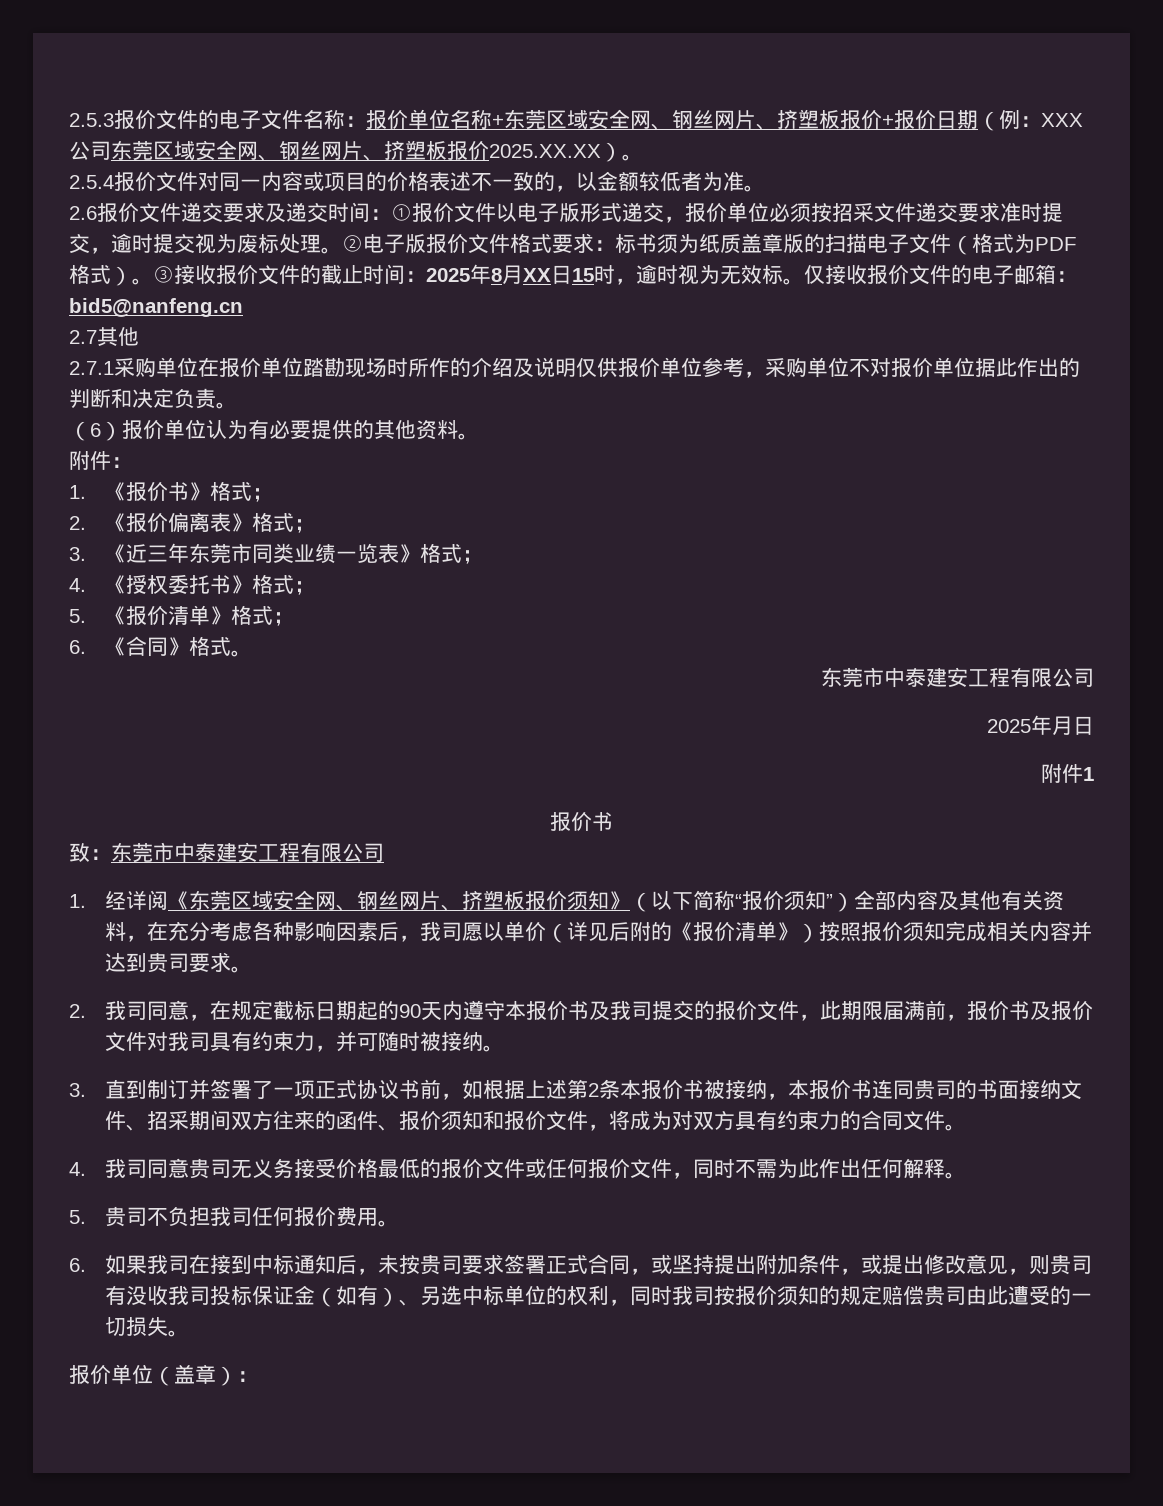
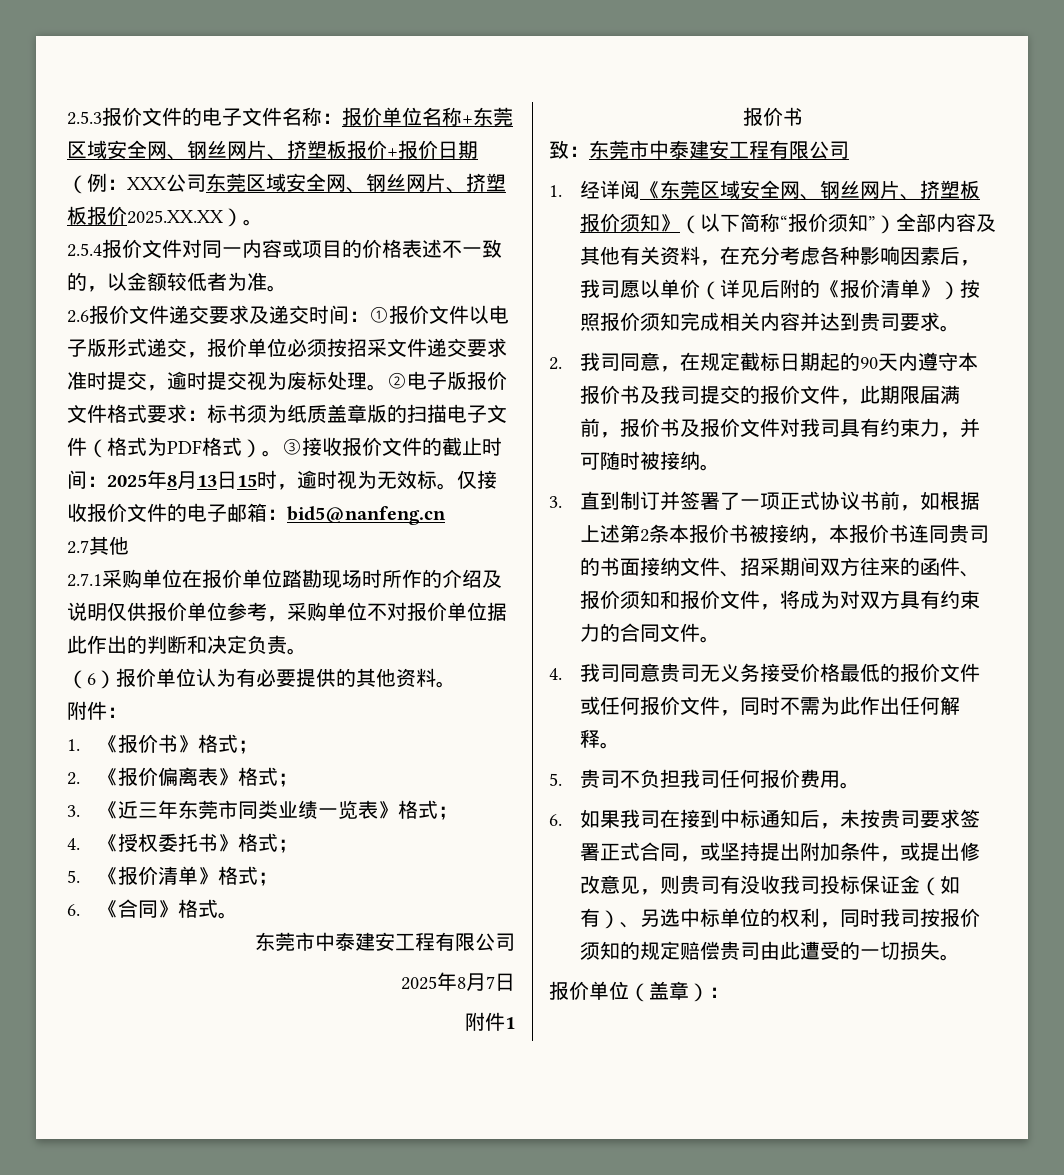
- ③接收报价文件的截止时间：2025年8月XX日15时，逾时视为无效标。
+ ③接收报价文件的截止时间：2025年8月13日15时，逾时视为无效标。
- 2025年月日
+ 2025年8月7日

